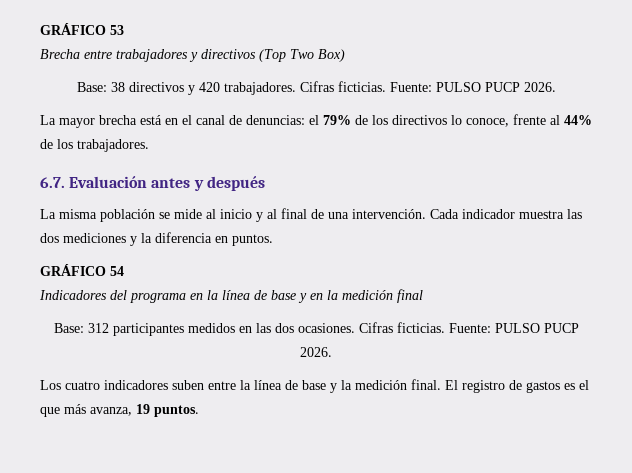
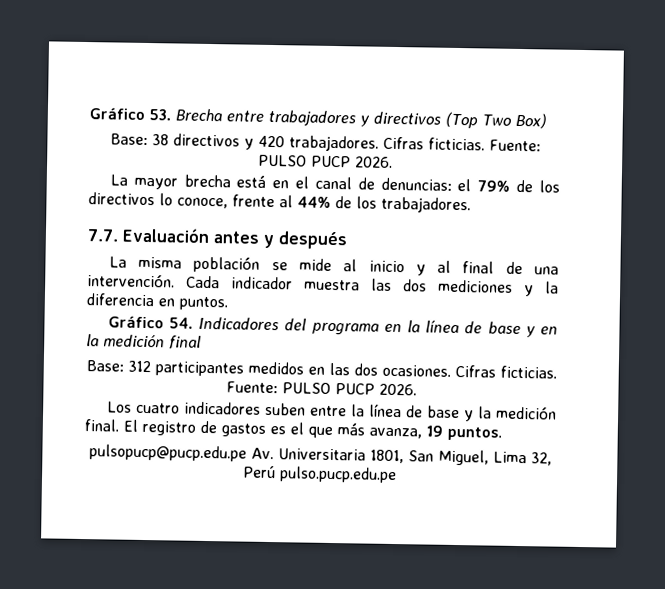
- GRÁFICO 53
- Brecha entre trabajadores y directivos (Top Two Box)
+ Gráfico 53. Brecha entre trabajadores y directivos (Top Two Box)
- 6.7. Evaluación antes y después
+ 7.7. Evaluación antes y después
- GRÁFICO 54
- Indicadores del programa en la línea de base y en la medición final
+ Gráfico 54. Indicadores del programa en la línea de base y en la medición final
+ pulsopucp@pucp.edu.pe Av. Universitaria 1801, San Miguel, Lima 32, Perú pulso.pucp.edu.pe

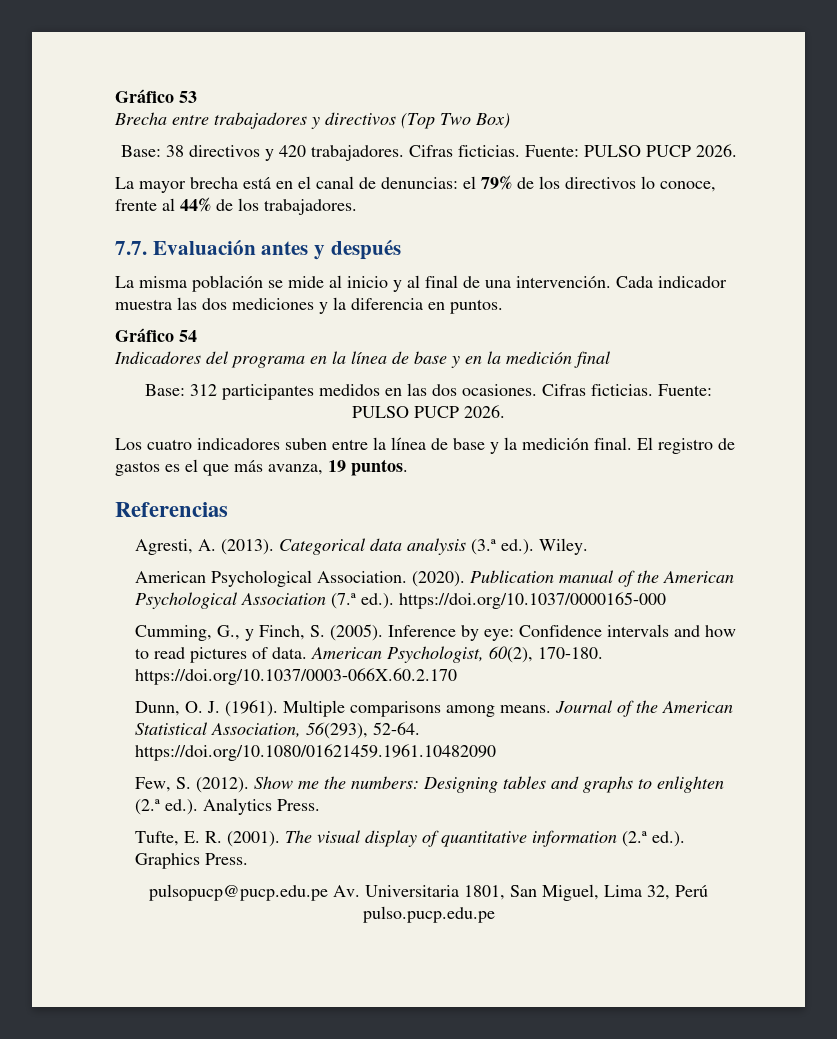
- Gráfico 53. Brecha entre trabajadores y directivos (Top Two Box)
+ Gráfico 53
+ Brecha entre trabajadores y directivos (Top Two Box)
- Gráfico 54. Indicadores del programa en la línea de base y en la medición final
+ Gráfico 54
+ Indicadores del programa en la línea de base y en la medición final
+ Referencias
+ Agresti, A. (2013). Categorical data analysis (3.ª ed.). Wiley.
+ American Psychological Association. (2020). Publication manual of the American Psychological Association (7.ª ed.). https://doi.org/10.1037/0000165-000
+ Cumming, G., y Finch, S. (2005). Inference by eye: Confidence intervals and how to read pictures of data. American Psychologist, 60(2), 170-180. https://doi.org/10.1037/0003-066X.60.2.170
+ Dunn, O. J. (1961). Multiple comparisons among means. Journal of the American Statistical Association, 56(293), 52-64. https://doi.org/10.1080/01621459.1961.10482090
+ Few, S. (2012). Show me the numbers: Designing tables and graphs to enlighten (2.ª ed.). Analytics Press.
+ Tufte, E. R. (2001). The visual display of quantitative information (2.ª ed.). Graphics Press.

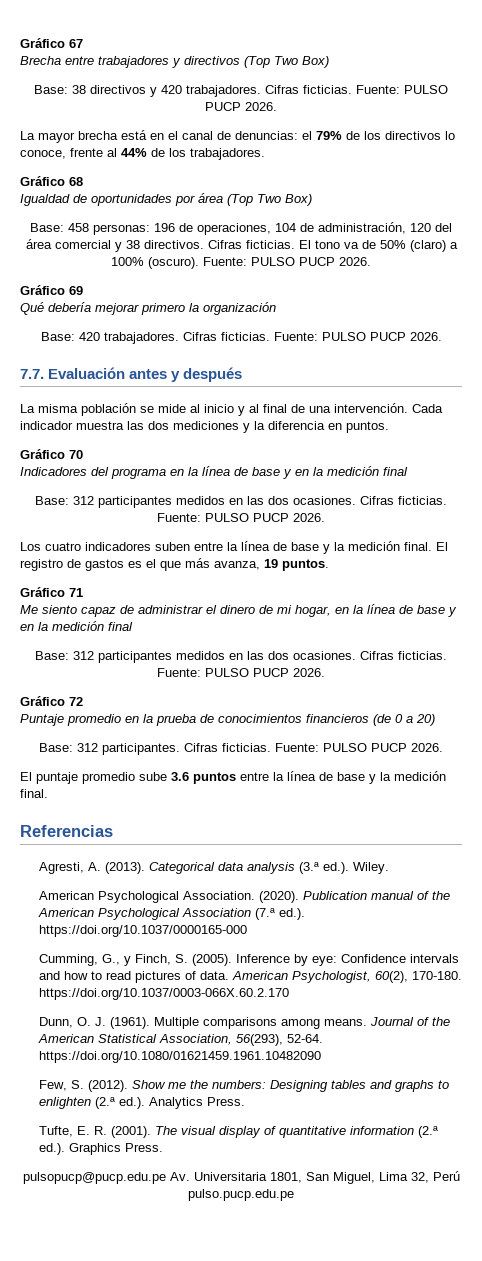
- Gráfico 53
+ Gráfico 67
+ Gráfico 68
+ Igualdad de oportunidades por área (Top Two Box)
+ Base: 458 personas: 196 de operaciones, 104 de administración, 120 del área comercial y 38 directivos. Cifras ficticias. El tono va de 50% (claro) a 100% (oscuro). Fuente: PULSO PUCP 2026.
+ Gráfico 69
+ Qué debería mejorar primero la organización
+ Base: 420 trabajadores. Cifras ficticias. Fuente: PULSO PUCP 2026.
- Gráfico 54
+ Gráfico 70
+ Gráfico 71
+ Me siento capaz de administrar el dinero de mi hogar, en la línea de base y en la medición final
+ Base: 312 participantes medidos en las dos ocasiones. Cifras ficticias. Fuente: PULSO PUCP 2026.
+ Gráfico 72
+ Puntaje promedio en la prueba de conocimientos financieros (de 0 a 20)
+ Base: 312 participantes. Cifras ficticias. Fuente: PULSO PUCP 2026.
+ El puntaje promedio sube 3.6 puntos entre la línea de base y la medición final.

